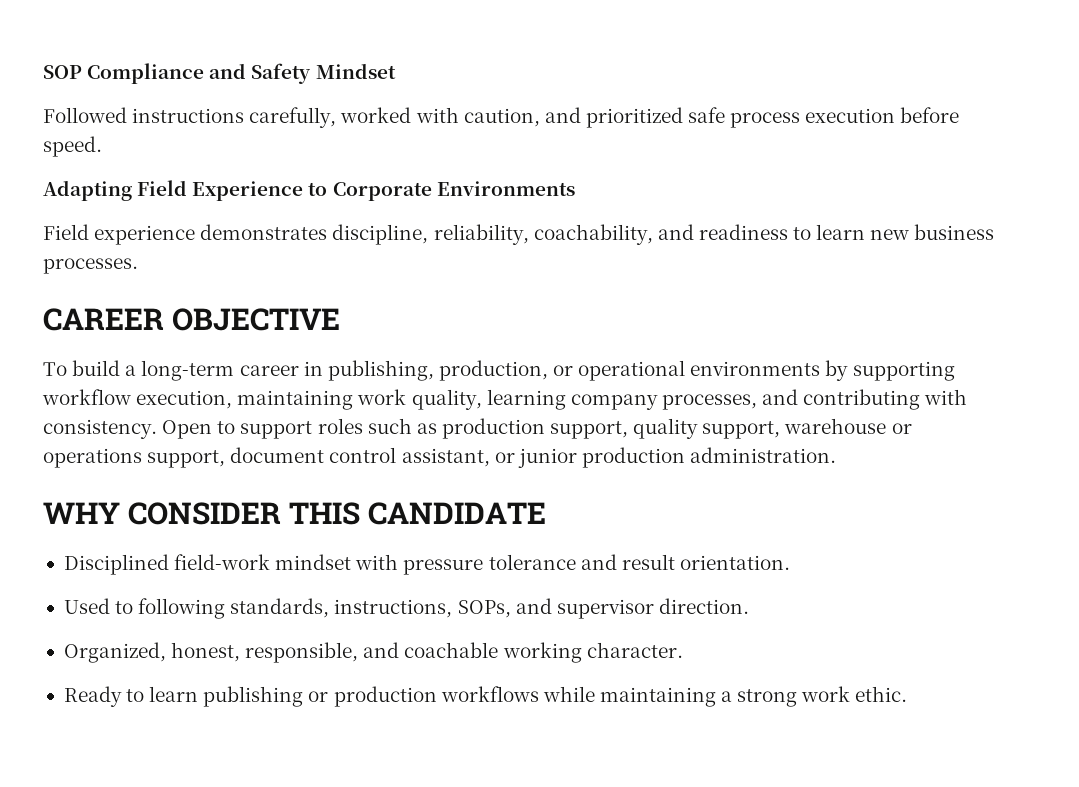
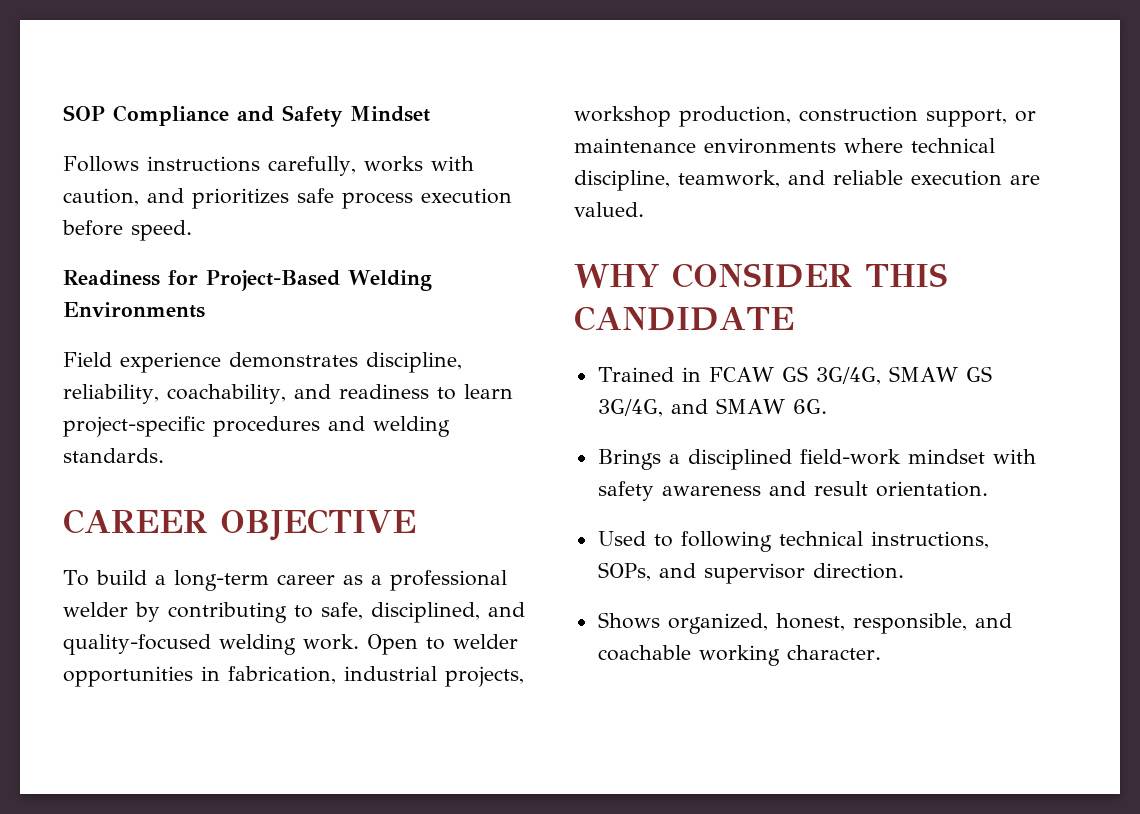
- Followed instructions carefully, worked with caution, and prioritized safe process execution before speed.
+ Follows instructions carefully, works with caution, and prioritizes safe process execution before speed.
- Adapting Field Experience to Corporate Environments
+ Readiness for Project-Based Welding Environments
- Field experience demonstrates discipline, reliability, coachability, and readiness to learn new business processes.
+ Field experience demonstrates discipline, reliability, coachability, and readiness to learn project-specific procedures and welding standards.
- To build a long-term career in publishing, production, or operational environments by supporting workflow execution, maintaining work quality, learning company processes, and contributing with consistency. Open to support roles such as production support, quality support, warehouse or operations support, document control assistant, or junior production administration.
+ To build a long-term career as a professional welder by contributing to safe, disciplined, and quality-focused welding work. Open to welder opportunities in fabrication, industrial projects, workshop production, construction support, or maintenance environments where technical discipline, teamwork, and reliable execution are valued.
  WHY CONSIDER THIS CANDIDATE
- Disciplined field-work mindset with pressure tolerance and result orientation.
+ Trained in FCAW GS 3G/4G, SMAW GS 3G/4G, and SMAW 6G.
+ Brings a disciplined field-work mindset with safety awareness and result orientation.
- Used to following standards, instructions, SOPs, and supervisor direction.
+ Used to following technical instructions, SOPs, and supervisor direction.
- Organized, honest, responsible, and coachable working character.
+ Shows organized, honest, responsible, and coachable working character.
- Ready to learn publishing or production workflows while maintaining a strong work ethic.

